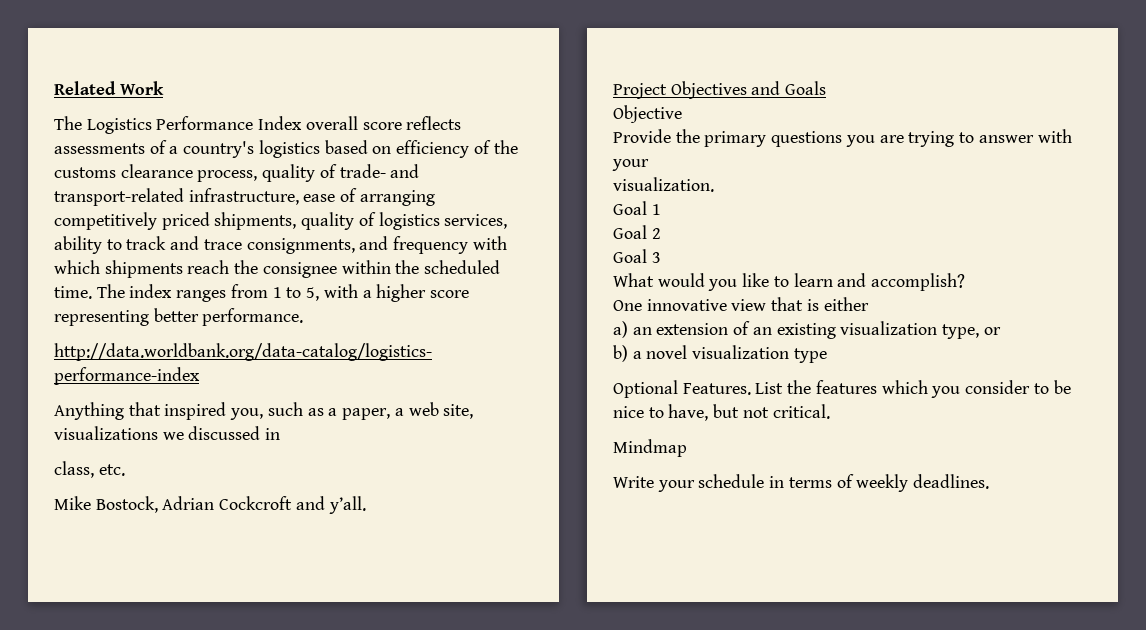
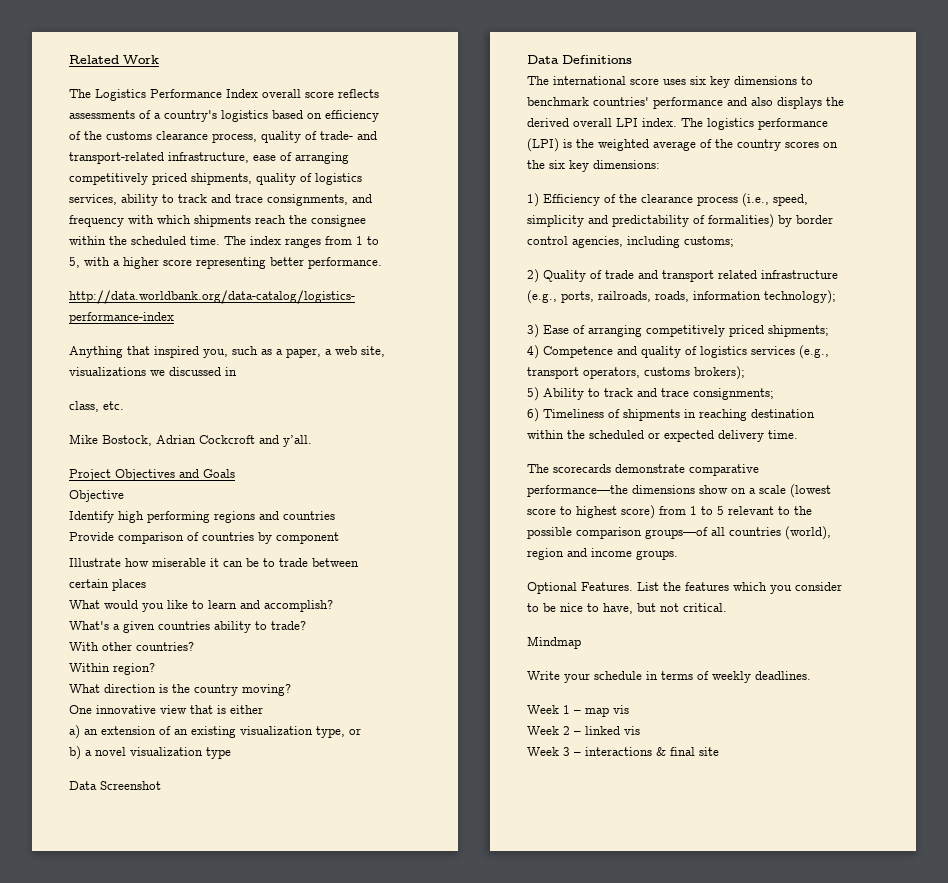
- Provide the primary questions you are trying to answer with your
- visualization.
- Goal 1
- Goal 2
- Goal 3
+ Identify high performing regions and countries
+ Provide comparison of countries by component
+ Illustrate how miserable it can be to trade between certain places
+ What's a given countries ability to trade?
+ With other countries?
+ Within region?
+ What direction is the country moving?
+ Data Screenshot
+ Data Definitions
+ The international score uses six key dimensions to benchmark countries' performance and also displays the derived overall LPI index. The logistics performance (LPI) is the weighted average of the country scores on the six key dimensions:
+ 1) Efficiency of the clearance process (i.e., speed, simplicity and predictability of formalities) by border control agencies, including customs;
+ 2) Quality of trade and transport related infrastructure (e.g., ports, railroads, roads, information technology);
+ 3) Ease of arranging competitively priced shipments;
+ 4) Competence and quality of logistics services (e.g., transport operators, customs brokers);
+ 5) Ability to track and trace consignments;
+ 6) Timeliness of shipments in reaching destination within the scheduled or expected delivery time.
+ The scorecards demonstrate comparative performance—the dimensions show on a scale (lowest score to highest score) from 1 to 5 relevant to the possible comparison groups—of all countries (world), region and income groups.
+ Week 1 – map vis
+ Week 2 – linked vis
+ Week 3 – interactions & final site

